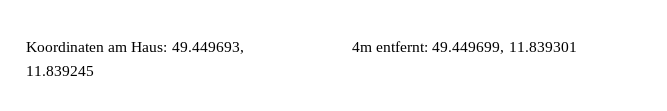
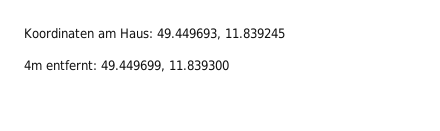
- 4m entfernt: 49.449699, 11.839301
+ 4m entfernt: 49.449699, 11.839300

